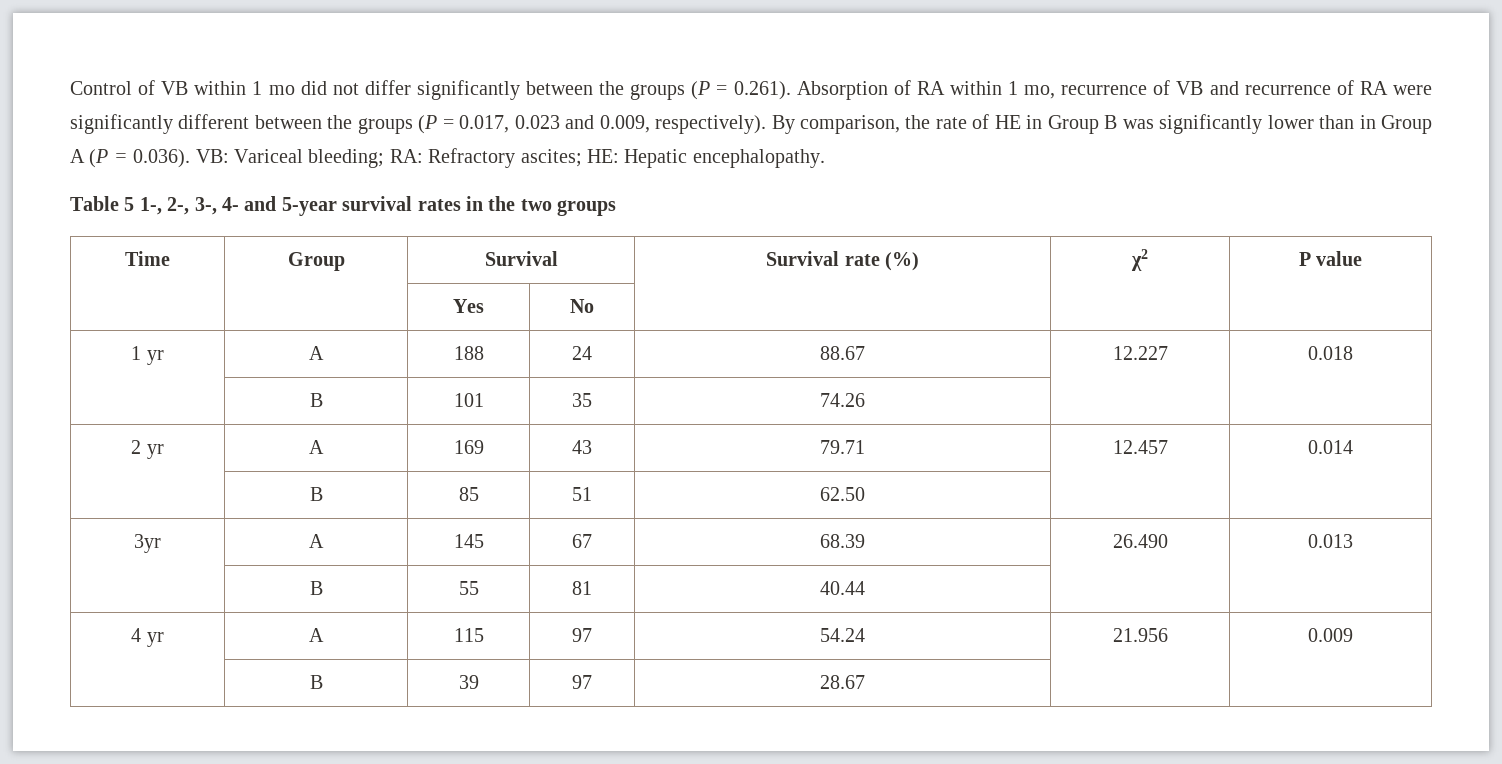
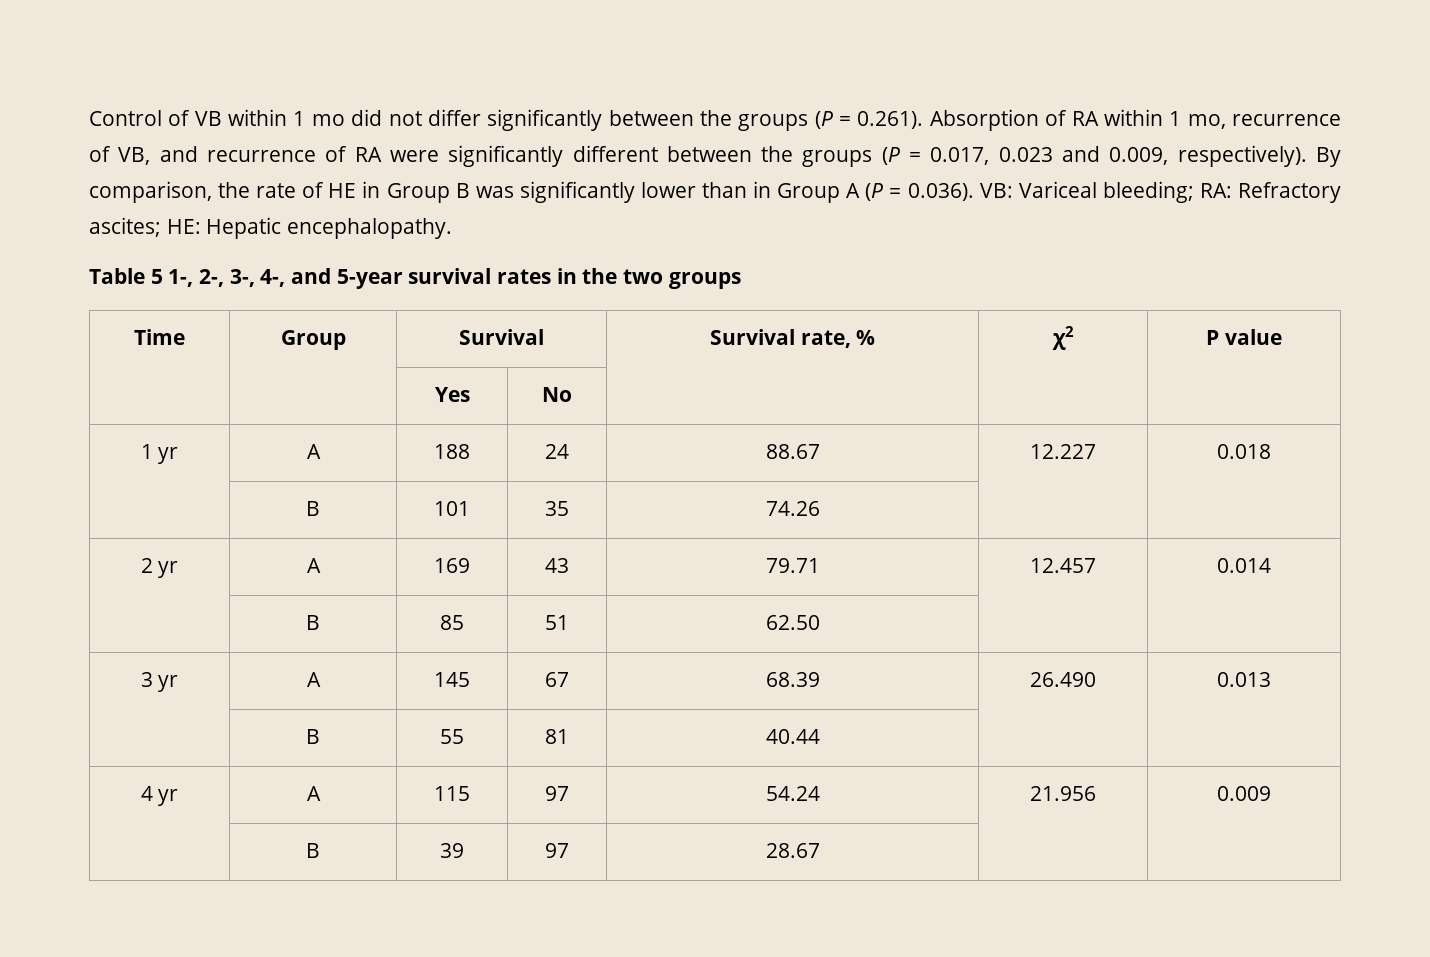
- Control of VB within 1 mo did not differ significantly between the groups (P = 0.261). Absorption of RA within 1 mo, recurrence of VB and recurrence of RA were significantly different between the groups (P = 0.017, 0.023 and 0.009, respectively).
+ Control of VB within 1 mo did not differ significantly between the groups (P = 0.261). Absorption of RA within 1 mo, recurrence of VB, and recurrence of RA were significantly different between the groups (P = 0.017, 0.023 and 0.009, respectively).
- Table 5 1-, 2-, 3-, 4- and 5-year survival rates in the two groups
+ Table 5 1-, 2-, 3-, 4-, and 5-year survival rates in the two groups
- Time | Group | Survival | Survival rate (%) | χ2 | P value
+ Time | Group | Survival | Survival rate, % | χ2 | P value
- 3yr | A | 145 | 67 | 68.39 | 26.490 | 0.013
+ 3 yr | A | 145 | 67 | 68.39 | 26.490 | 0.013

